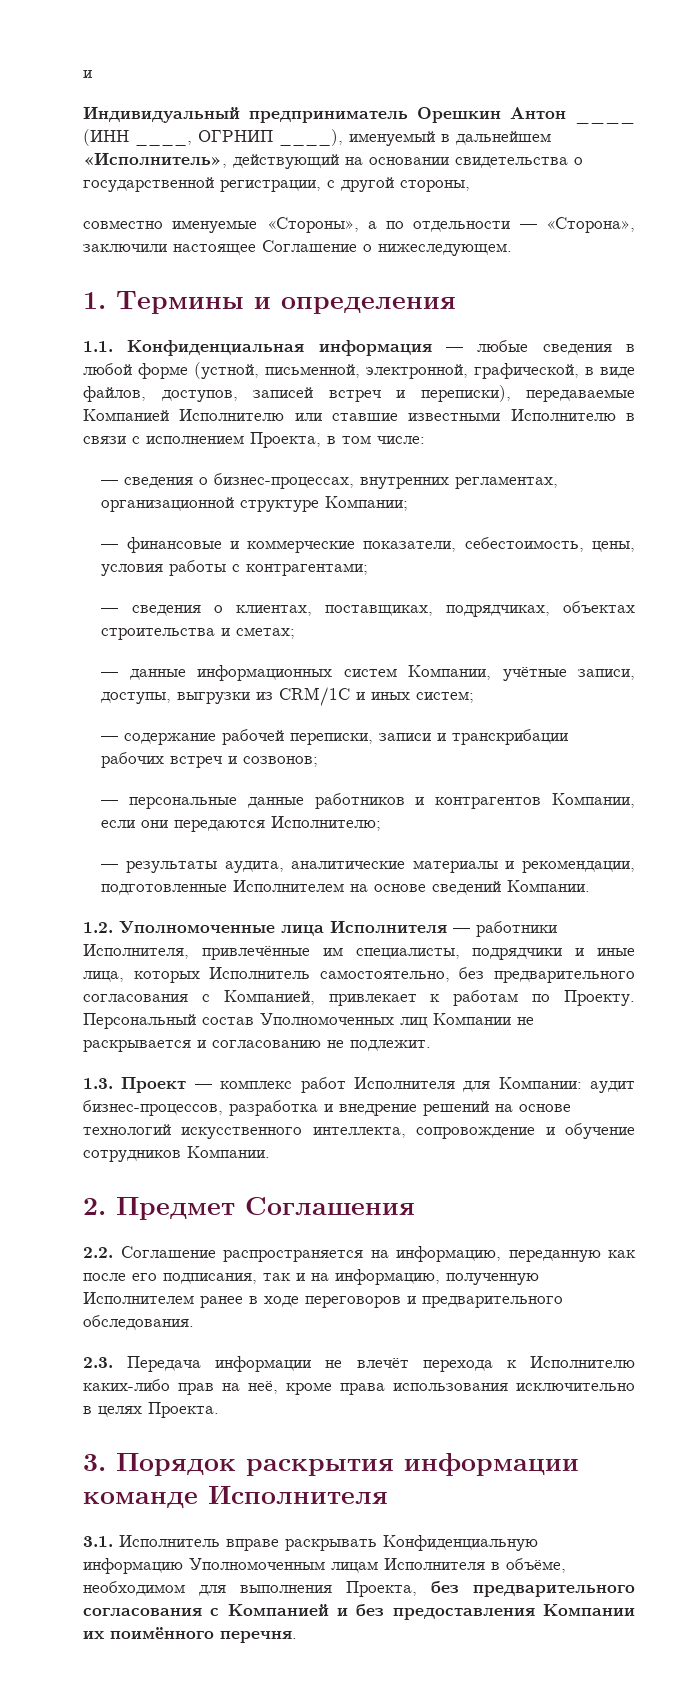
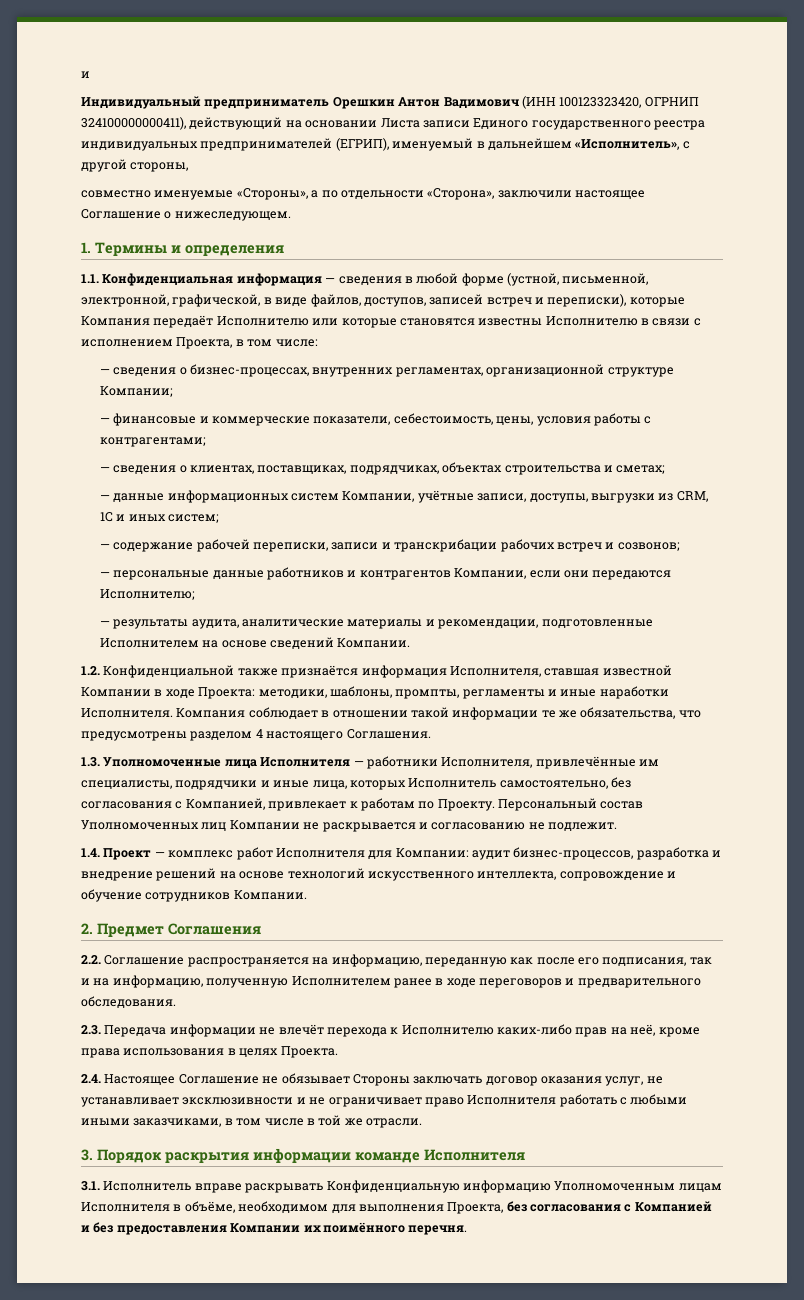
- Индивидуальный предприниматель Орешкин Антон ____ (ИНН ____, ОГРНИП ____), именуемый в дальнейшем «Исполнитель», действующий на основании свидетельства о государственной регистрации, с другой стороны,
+ Индивидуальный предприниматель Орешкин Антон Вадимович (ИНН 100123323420, ОГРНИП 324100000000411), действующий на основании Листа записи Единого государственного реестра индивидуальных предпринимателей (ЕГРИП), именуемый в дальнейшем «Исполнитель», с другой стороны,
- совместно именуемые «Стороны», а по отдельности — «Сторона», заключили настоящее Соглашение о нижеследующем.
+ совместно именуемые «Стороны», а по отдельности «Сторона», заключили настоящее Соглашение о нижеследующем.
- 1.1. Конфиденциальная информация — любые сведения в любой форме (устной, письменной, электронной, графической, в виде файлов, доступов, записей встреч и переписки), передаваемые Компанией Исполнителю или ставшие известными Исполнителю в связи с исполнением Проекта, в том числе:
+ 1.1. Конфиденциальная информация — сведения в любой форме (устной, письменной, электронной, графической, в виде файлов, доступов, записей встреч и переписки), которые Компания передаёт Исполнителю или которые становятся известны Исполнителю в связи с исполнением Проекта, в том числе:
- — данные информационных систем Компании, учётные записи, доступы, выгрузки из CRM/1С и иных систем;
+ — данные информационных систем Компании, учётные записи, доступы, выгрузки из CRM, 1С и иных систем;
- 1.2. Уполномоченные лица Исполнителя — работники Исполнителя, привлечённые им специалисты, подрядчики и иные лица, которых Исполнитель самостоятельно, без предварительного согласования с Компанией, привлекает к работам по Проекту.
+ 1.2. Конфиденциальной также признаётся информация Исполнителя, ставшая известной Компании в ходе Проекта: методики, шаблоны, промпты, регламенты и иные наработки Исполнителя. Компания соблюдает в отношении такой информации те же обязательства, что предусмотрены разделом 4 настоящего Соглашения.
+ 1.3. Уполномоченные лица Исполнителя — работники Исполнителя, привлечённые им специалисты, подрядчики и иные лица, которых Исполнитель самостоятельно, без согласования с Компанией, привлекает к работам по Проекту.
- 1.3. Проект — комплекс работ Исполнителя для Компании: аудит бизнес-процессов, разработка и внедрение решений на основе технологий искусственного интеллекта, сопровождение и обучение сотрудников Компании.
+ 1.4. Проект — комплекс работ Исполнителя для Компании: аудит бизнес-процессов, разработка и внедрение решений на основе технологий искусственного интеллекта, сопровождение и обучение сотрудников Компании.
- 2.3. Передача информации не влечёт перехода к Исполнителю каких-либо прав на неё, кроме права использования исключительно в целях Проекта.
+ 2.3. Передача информации не влечёт перехода к Исполнителю каких-либо прав на неё, кроме права использования в целях Проекта.
+ 2.4. Настоящее Соглашение не обязывает Стороны заключать договор оказания услуг, не устанавливает эксклюзивности и не ограничивает право Исполнителя работать с любыми иными заказчиками, в том числе в той же отрасли.
- 3.1. Исполнитель вправе раскрывать Конфиденциальную информацию Уполномоченным лицам Исполнителя в объёме, необходимом для выполнения Проекта, без предварительного согласования с Компанией и без предоставления Компании их поимённого перечня.
+ 3.1. Исполнитель вправе раскрывать Конфиденциальную информацию Уполномоченным лицам Исполнителя в объёме, необходимом для выполнения Проекта, без согласования с Компанией и без предоставления Компании их поимённого перечня.

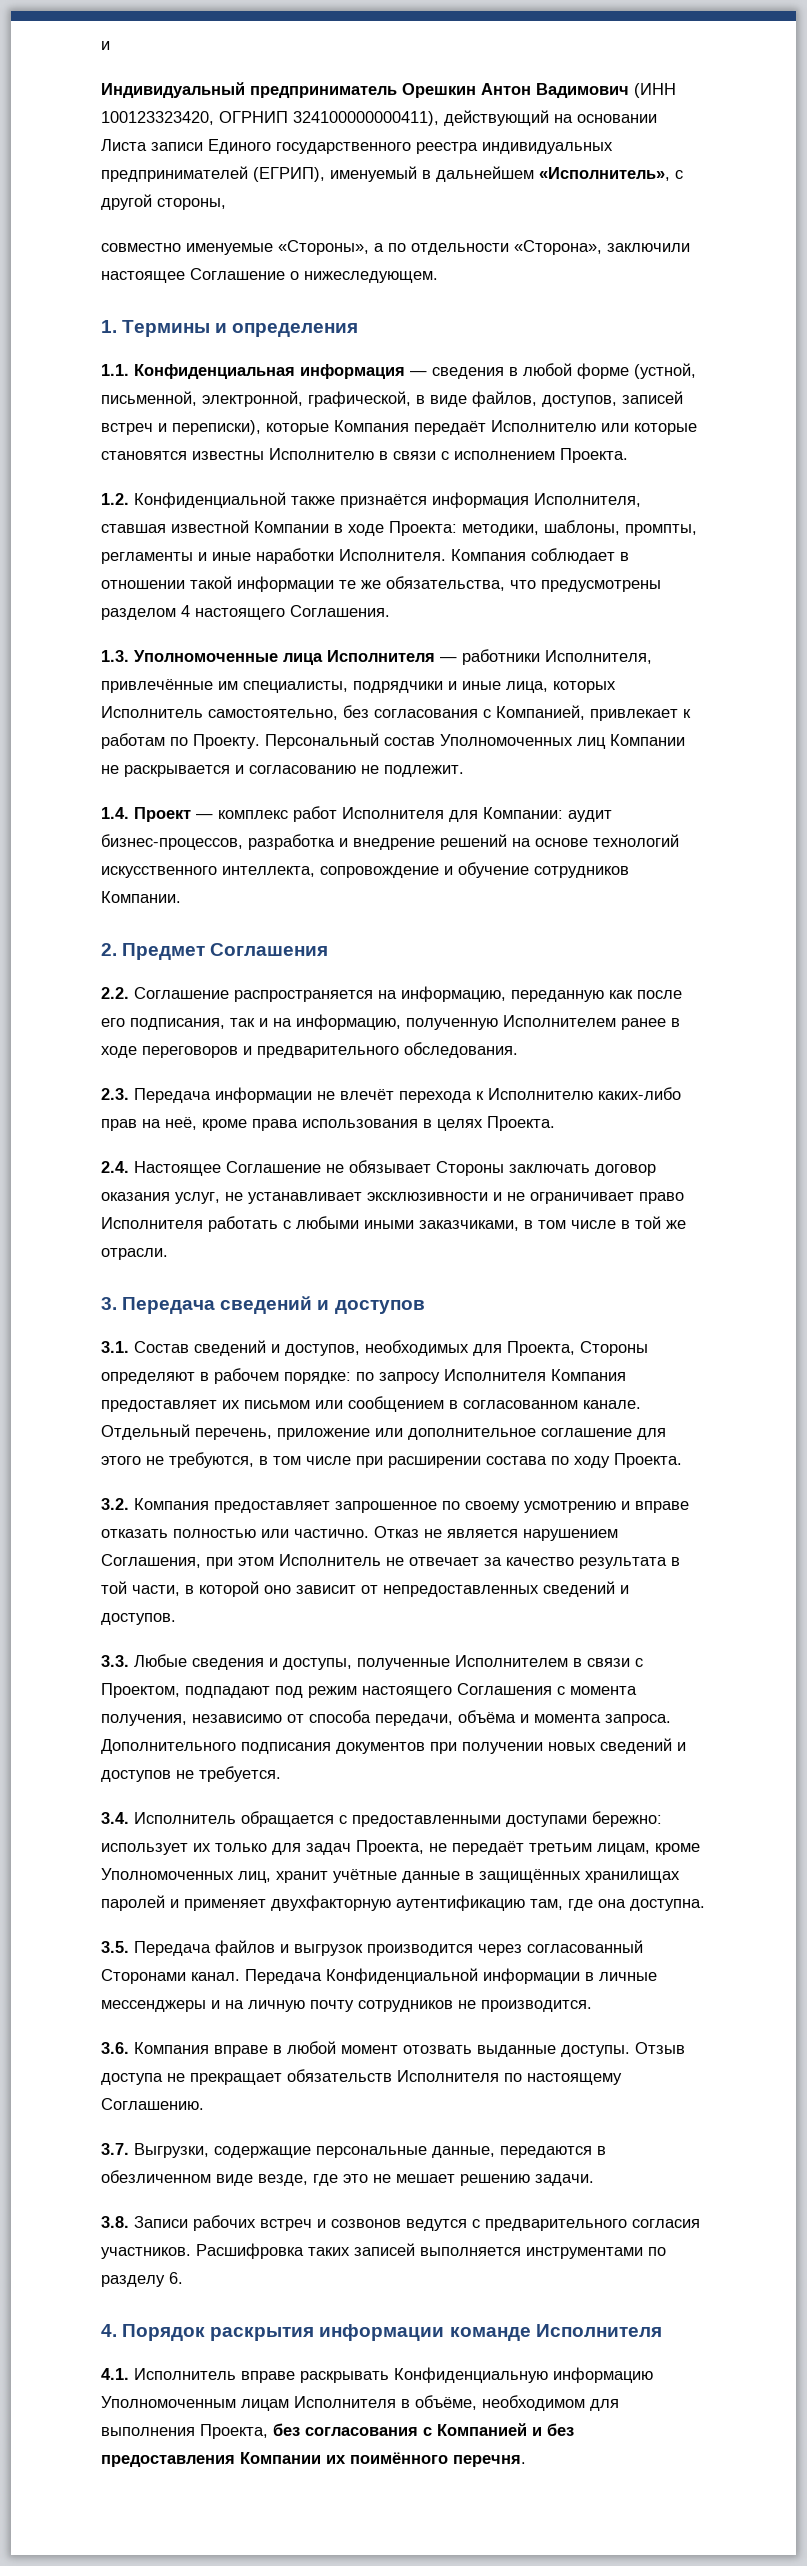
- 1.1. Конфиденциальная информация — сведения в любой форме (устной, письменной, электронной, графической, в виде файлов, доступов, записей встреч и переписки), которые Компания передаёт Исполнителю или которые становятся известны Исполнителю в связи с исполнением Проекта, в том числе:
- — сведения о бизнес-процессах, внутренних регламентах, организационной структуре Компании;
- — финансовые и коммерческие показатели, себестоимость, цены, условия работы с контрагентами;
- — сведения о клиентах, поставщиках, подрядчиках, объектах строительства и сметах;
- — данные информационных систем Компании, учётные записи, доступы, выгрузки из CRM, 1С и иных систем;
- — содержание рабочей переписки, записи и транскрибации рабочих встреч и созвонов;
- — персональные данные работников и контрагентов Компании, если они передаются Исполнителю;
- — результаты аудита, аналитические материалы и рекомендации, подготовленные Исполнителем на основе сведений Компании.
+ 1.1. Конфиденциальная информация — сведения в любой форме (устной, письменной, электронной, графической, в виде файлов, доступов, записей встреч и переписки), которые Компания передаёт Исполнителю или которые становятся известны Исполнителю в связи с исполнением Проекта.
- 3. Порядок раскрытия информации команде Исполнителя
+ 3. Передача сведений и доступов
+ 3.1. Состав сведений и доступов, необходимых для Проекта, Стороны определяют в рабочем порядке: по запросу Исполнителя Компания предоставляет их письмом или сообщением в согласованном канале. Отдельный перечень, приложение или дополнительное соглашение для этого не требуются, в том числе при расширении состава по ходу Проекта.
+ 3.2. Компания предоставляет запрошенное по своему усмотрению и вправе отказать полностью или частично. Отказ не является нарушением Соглашения, при этом Исполнитель не отвечает за качество результата в той части, в которой оно зависит от непредоставленных сведений и доступов.
+ 3.3. Любые сведения и доступы, полученные Исполнителем в связи с Проектом, подпадают под режим настоящего Соглашения с момента получения, независимо от способа передачи, объёма и момента запроса. Дополнительного подписания документов при получении новых сведений и доступов не требуется.
+ 3.4. Исполнитель обращается с предоставленными доступами бережно: использует их только для задач Проекта, не передаёт третьим лицам, кроме Уполномоченных лиц, хранит учётные данные в защищённых хранилищах паролей и применяет двухфакторную аутентификацию там, где она доступна.
+ 3.5. Передача файлов и выгрузок производится через согласованный Сторонами канал. Передача Конфиденциальной информации в личные мессенджеры и на личную почту сотрудников не производится.
+ 3.6. Компания вправе в любой момент отозвать выданные доступы. Отзыв доступа не прекращает обязательств Исполнителя по настоящему Соглашению.
+ 3.7. Выгрузки, содержащие персональные данные, передаются в обезличенном виде везде, где это не мешает решению задачи.
+ 3.8. Записи рабочих встреч и созвонов ведутся с предварительного согласия участников. Расшифровка таких записей выполняется инструментами по разделу 6.
+ 4. Порядок раскрытия информации команде Исполнителя
- 3.1. Исполнитель вправе раскрывать Конфиденциальную информацию Уполномоченным лицам Исполнителя в объёме, необходимом для выполнения Проекта, без согласования с Компанией и без предоставления Компании их поимённого перечня.
+ 4.1. Исполнитель вправе раскрывать Конфиденциальную информацию Уполномоченным лицам Исполнителя в объёме, необходимом для выполнения Проекта, без согласования с Компанией и без предоставления Компании их поимённого перечня.

